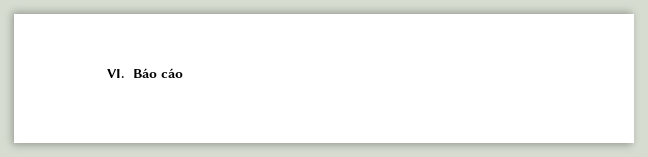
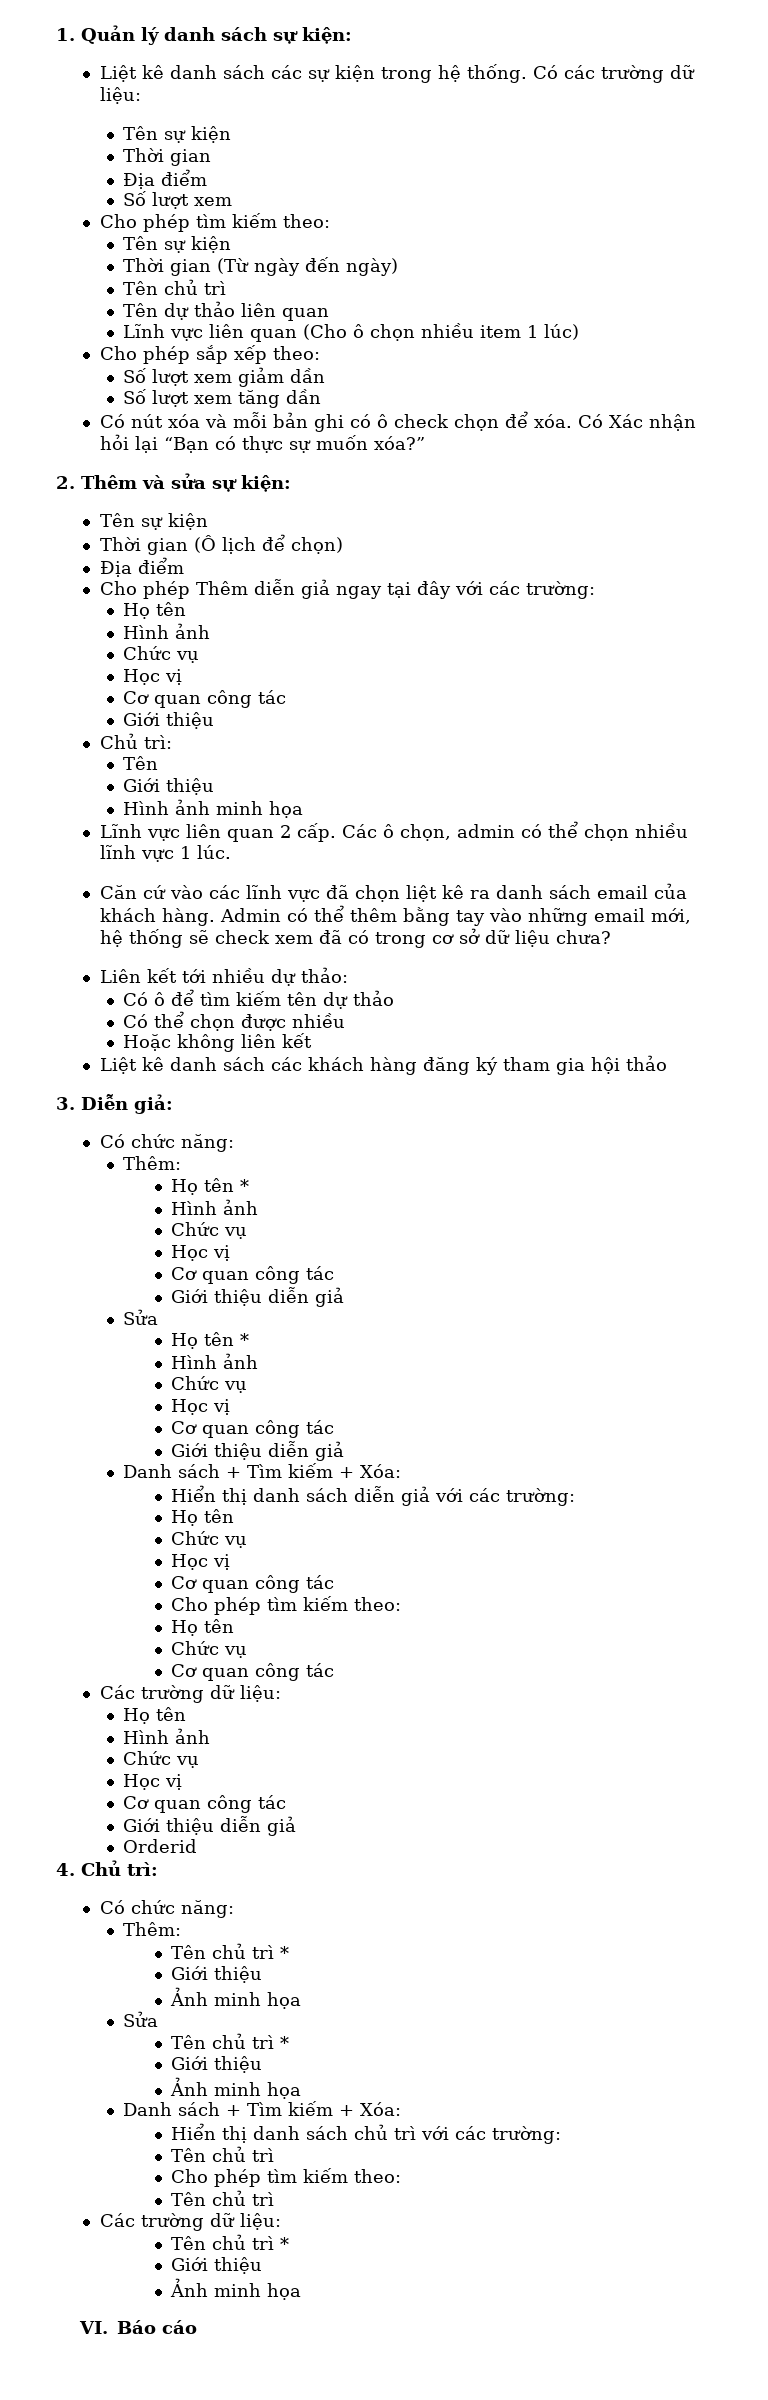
+ 1. Quản lý danh sách sự kiện:
+ Liệt kê danh sách các sự kiện trong hệ thống. Có các trường dữ liệu:
+ Tên sự kiện
+ Thời gian
+ Địa điểm
+ Số lượt xem
+ Cho phép tìm kiếm theo:
+ Tên sự kiện
+ Thời gian (Từ ngày đến ngày)
+ Tên chủ trì
+ Tên dự thảo liên quan
+ Lĩnh vực liên quan (Cho ô chọn nhiều item 1 lúc)
+ Cho phép sắp xếp theo:
+ Số lượt xem giảm dần
+ Số lượt xem tăng dần
+ Có nút xóa và mỗi bản ghi có ô check chọn để xóa. Có Xác nhận hỏi lại “Bạn có thực sự muốn xóa?”
+ 2. Thêm và sửa sự kiện:
+ Tên sự kiện
+ Thời gian (Ô lịch để chọn)
+ Địa điểm
+ Cho phép Thêm diễn giả ngay tại đây với các trường:
+ Họ tên
+ Hình ảnh
+ Chức vụ
+ Học vị
+ Cơ quan công tác
+ Giới thiệu
+ Chủ trì:
+ Tên
+ Giới thiệu
+ Hình ảnh minh họa
+ Lĩnh vực liên quan 2 cấp. Các ô chọn, admin có thể chọn nhiều lĩnh vực 1 lúc.
+ Căn cứ vào các lĩnh vực đã chọn liệt kê ra danh sách email của khách hàng. Admin có thể thêm bằng tay vào những email mới, hệ thống sẽ check xem đã có trong cơ sở dữ liệu chưa?
+ Liên kết tới nhiều dự thảo:
+ Có ô để tìm kiếm tên dự thảo
+ Có thể chọn được nhiều
+ Hoặc không liên kết
+ Liệt kê danh sách các khách hàng đăng ký tham gia hội thảo
+ 3. Diễn giả:
+ Có chức năng:
+ Thêm:
+ Họ tên *
+ Hình ảnh
+ Chức vụ
+ Học vị
+ Cơ quan công tác
+ Giới thiệu diễn giả
+ Sửa
+ Họ tên *
+ Hình ảnh
+ Chức vụ
+ Học vị
+ Cơ quan công tác
+ Giới thiệu diễn giả
+ Danh sách + Tìm kiếm + Xóa:
+ Hiển thị danh sách diễn giả với các trường:
+ Họ tên
+ Chức vụ
+ Học vị
+ Cơ quan công tác
+ Cho phép tìm kiếm theo:
+ Họ tên
+ Chức vụ
+ Cơ quan công tác
+ Các trường dữ liệu:
+ Họ tên
+ Hình ảnh
+ Chức vụ
+ Học vị
+ Cơ quan công tác
+ Giới thiệu diễn giả
+ Orderid
+ 4. Chủ trì:
+ Có chức năng:
+ Thêm:
+ Tên chủ trì *
+ Giới thiệu
+ Ảnh minh họa
+ Sửa
+ Tên chủ trì *
+ Giới thiệu
+ Ảnh minh họa
+ Danh sách + Tìm kiếm + Xóa:
+ Hiển thị danh sách chủ trì với các trường:
+ Tên chủ trì
+ Cho phép tìm kiếm theo:
+ Tên chủ trì
+ Các trường dữ liệu:
+ Tên chủ trì *
+ Giới thiệu
+ Ảnh minh họa

